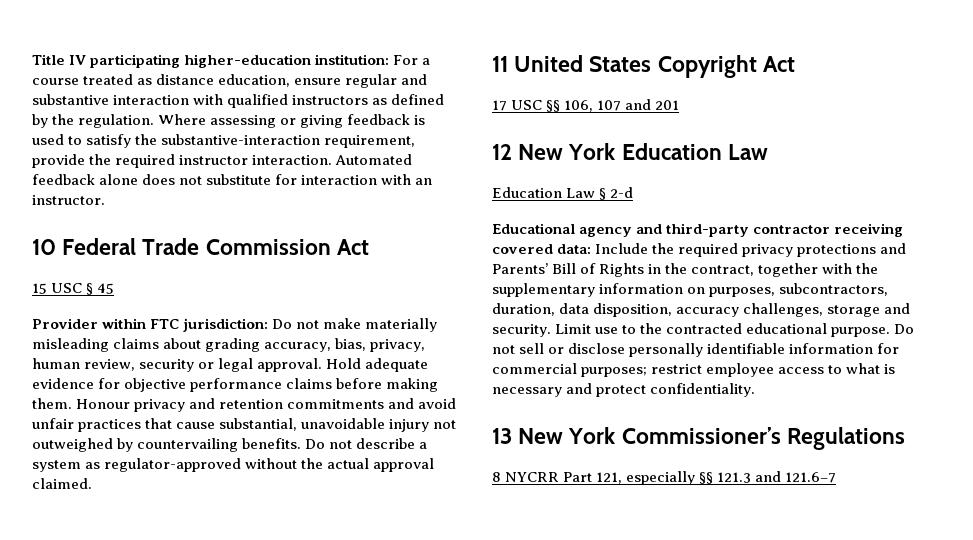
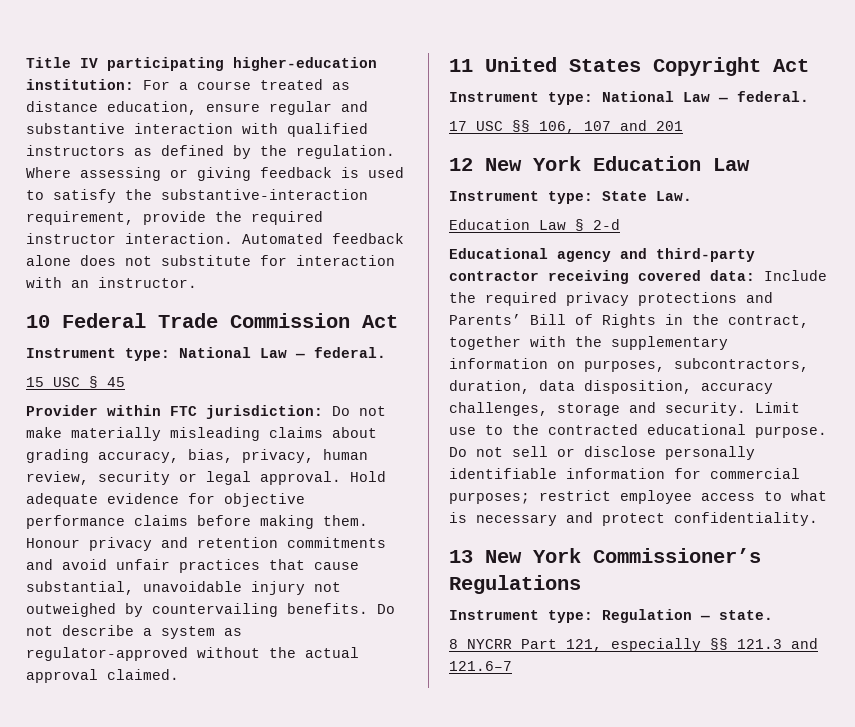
  10 Federal Trade Commission Act
+ Instrument type: National Law — federal.
  11 United States Copyright Act
+ Instrument type: National Law — federal.
+ Instrument type: State Law.
+ Instrument type: Regulation — state.

